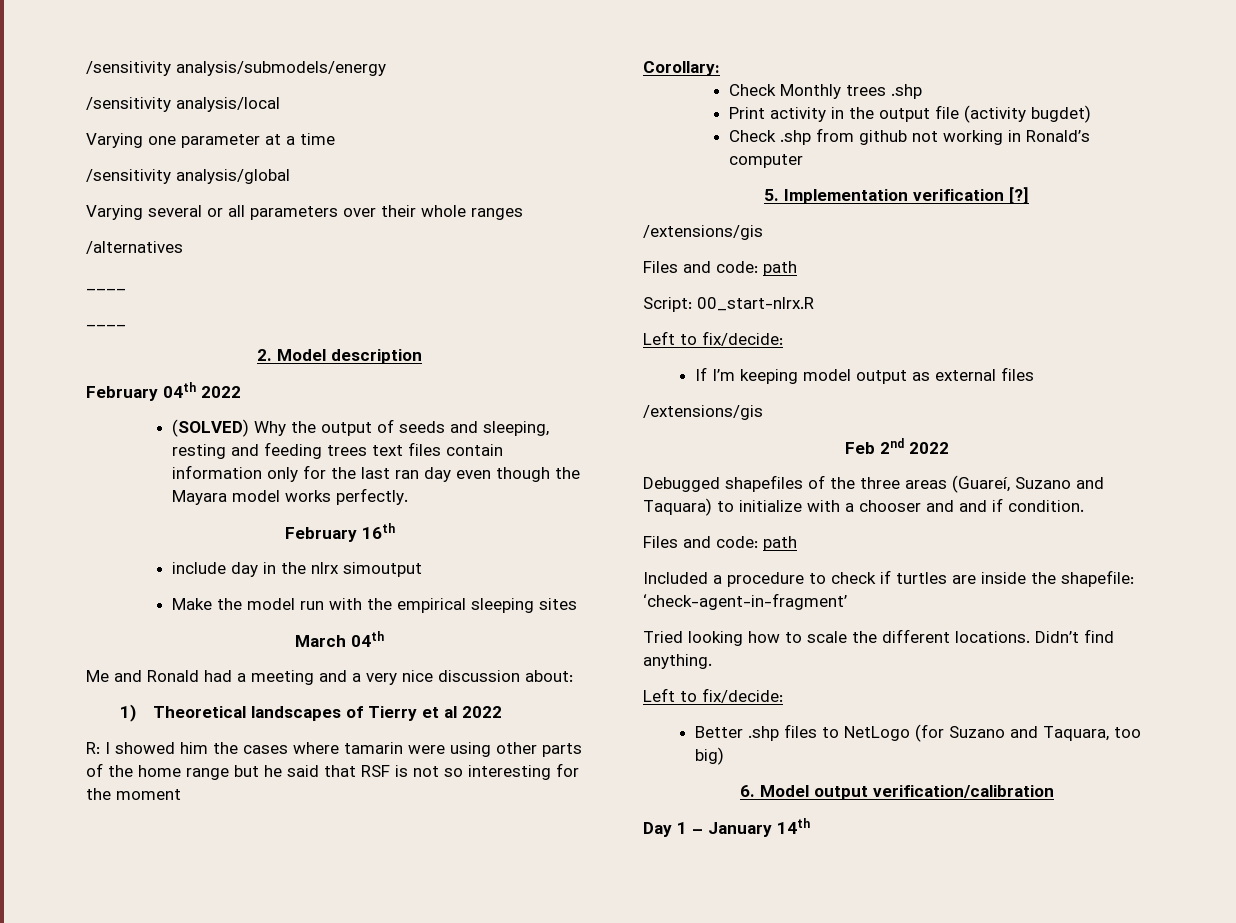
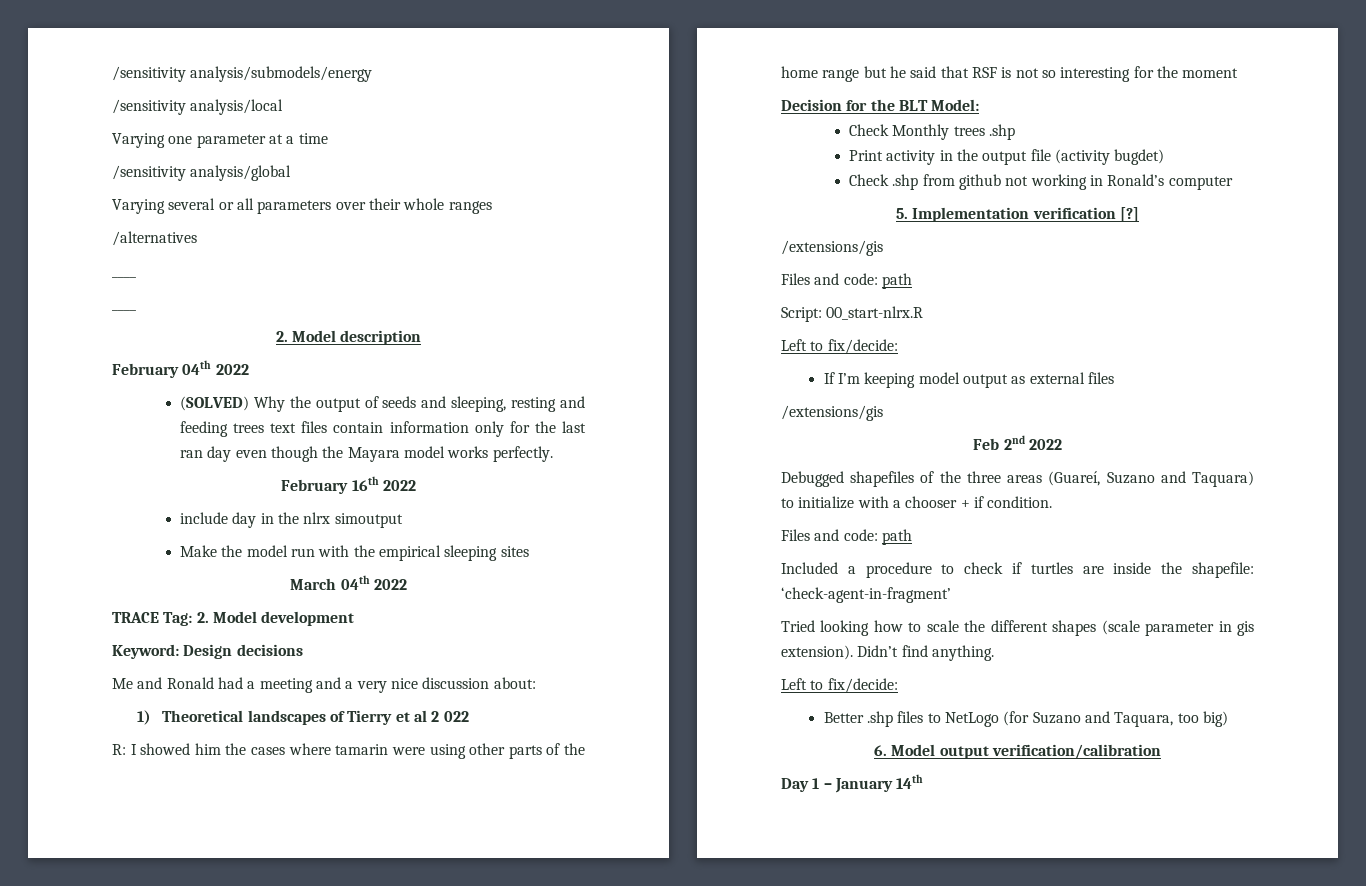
- February 16th
+ February 16th 2022
- March 04th
+ March 04th 2022
+ TRACE Tag: 2. Model development
+ Keyword: Design decisions
- 1) Theoretical landscapes of Tierry et al 2022
+ 1) Theoretical landscapes of Tierry et al 2 022
- Corollary:
+ Decision for the BLT Model:
- Debugged shapefiles of the three areas (Guareí, Suzano and Taquara) to initialize with a chooser and and if condition.
+ Debugged shapefiles of the three areas (Guareí, Suzano and Taquara) to initialize with a chooser + if condition.
- Tried looking how to scale the different locations.
+ Tried looking how to scale the different shapes (scale parameter in gis extension).

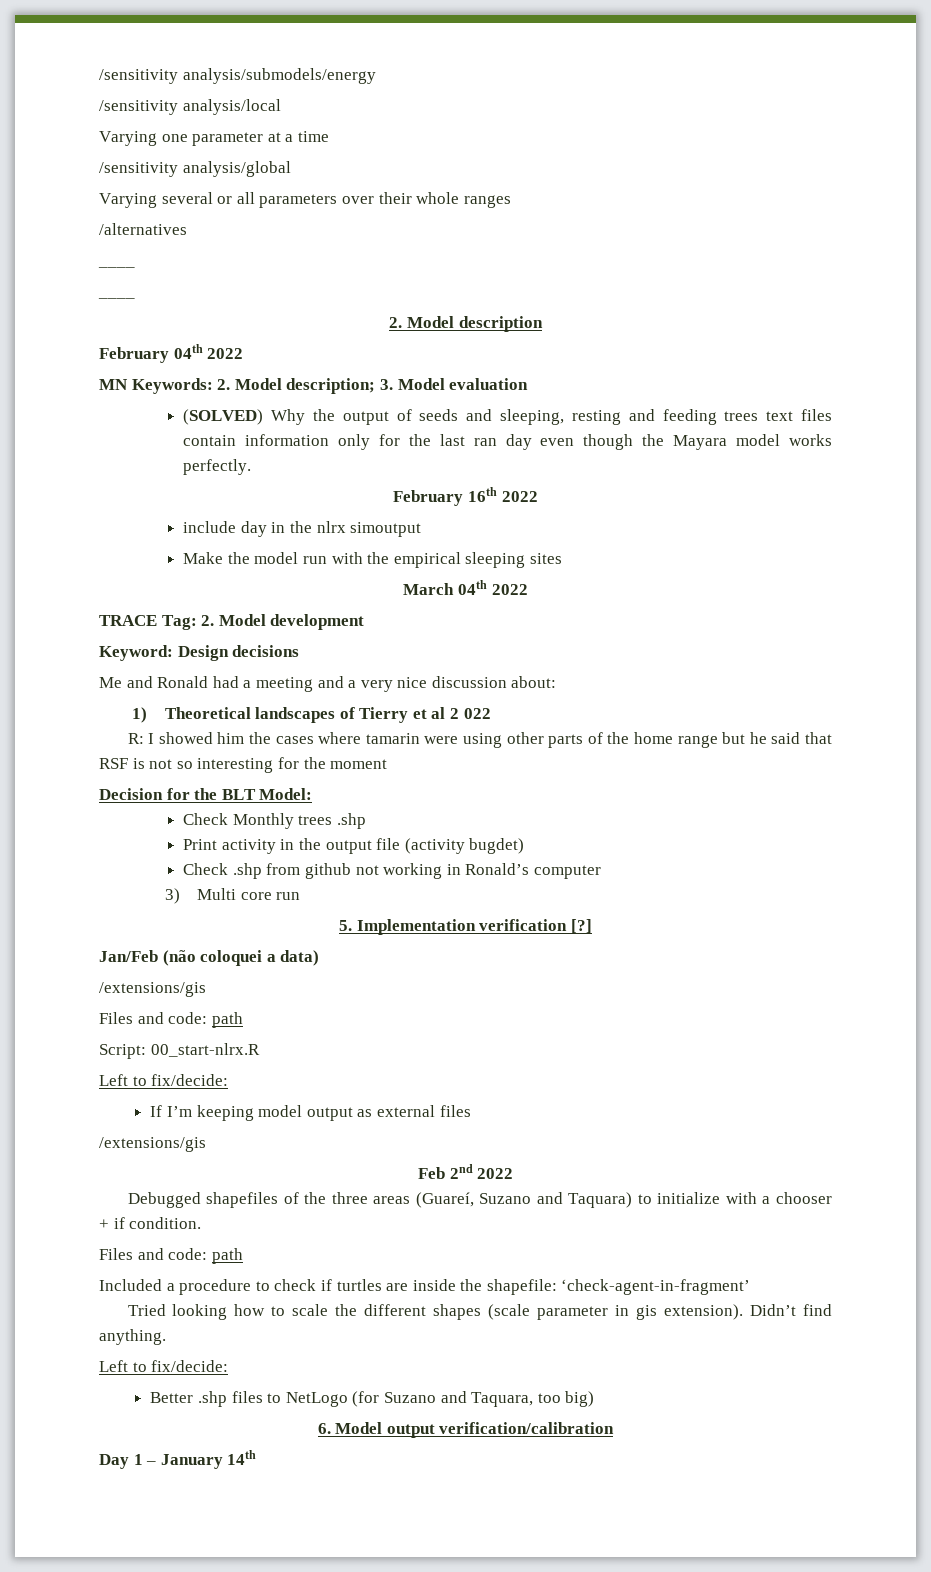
+ MN Keywords: 2. Model description; 3. Model evaluation
+ 3) Multi core run
+ Jan/Feb (não coloquei a data)

